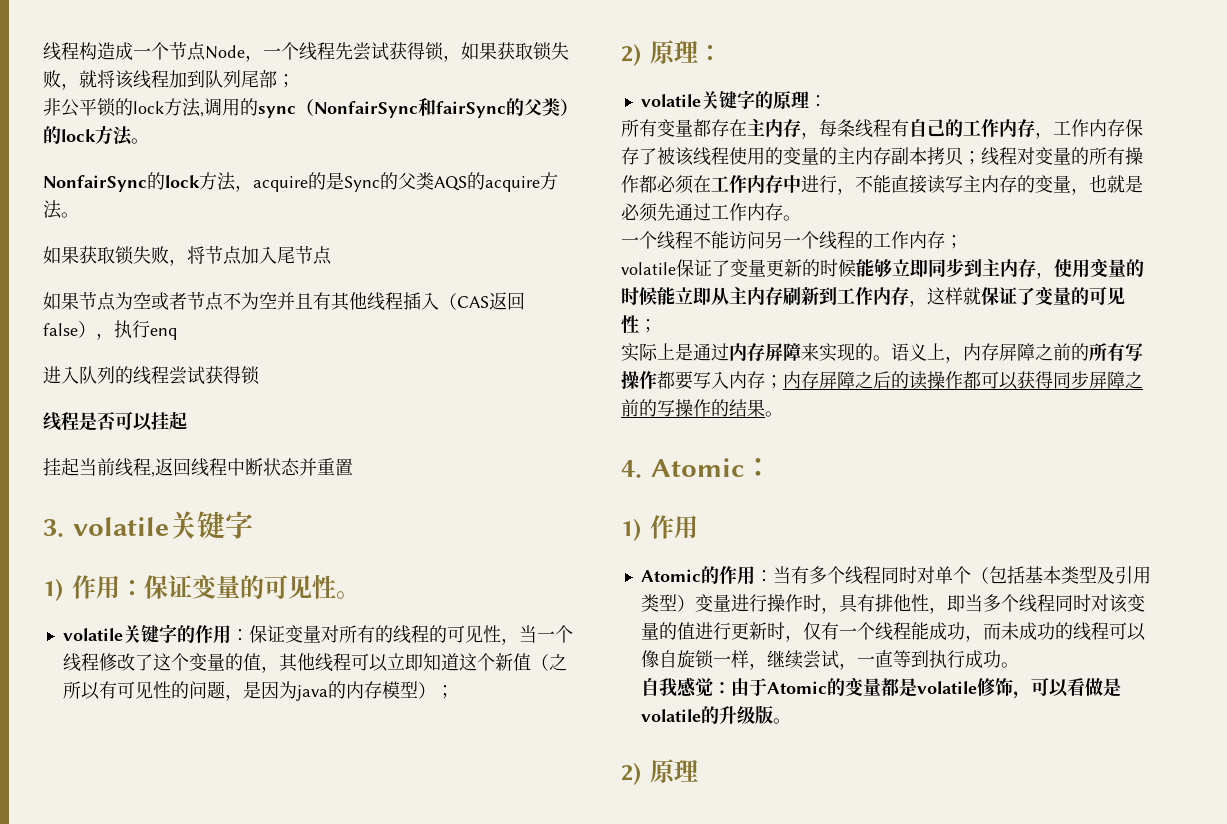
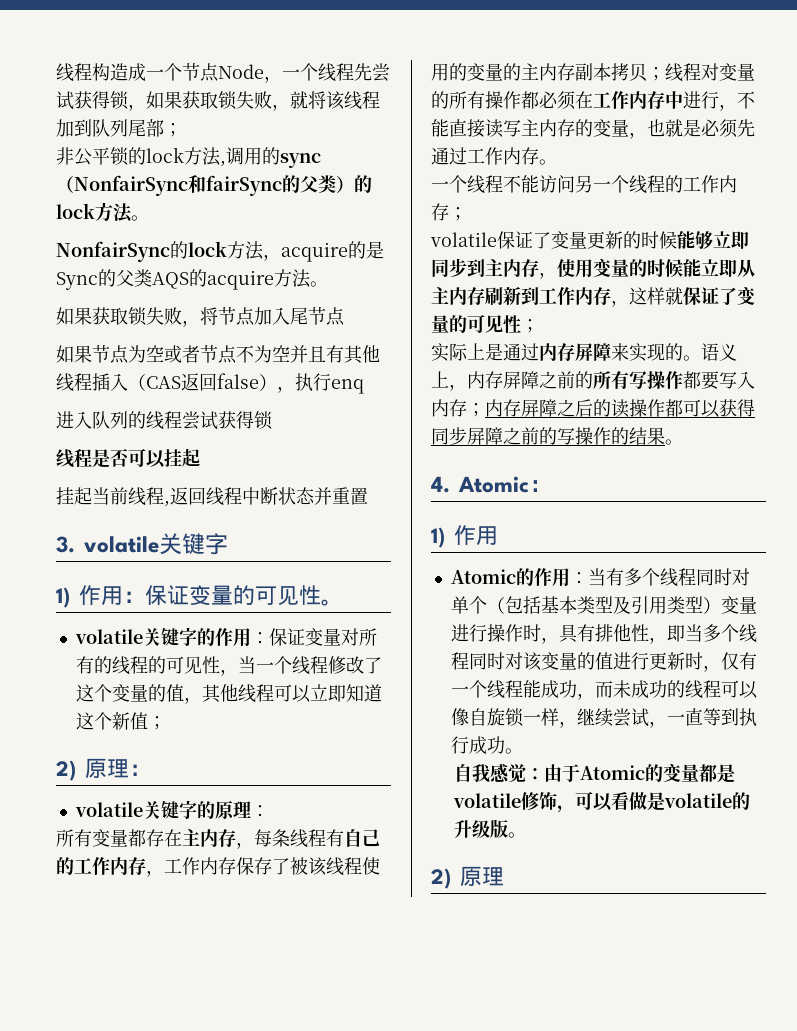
- volatile关键字的作用：保证变量对所有的线程的可见性，当一个线程修改了这个变量的值，其他线程可以立即知道这个新值（之所以有可见性的问题，是因为java的内存模型）；
+ volatile关键字的作用：保证变量对所有的线程的可见性，当一个线程修改了这个变量的值，其他线程可以立即知道这个新值；

